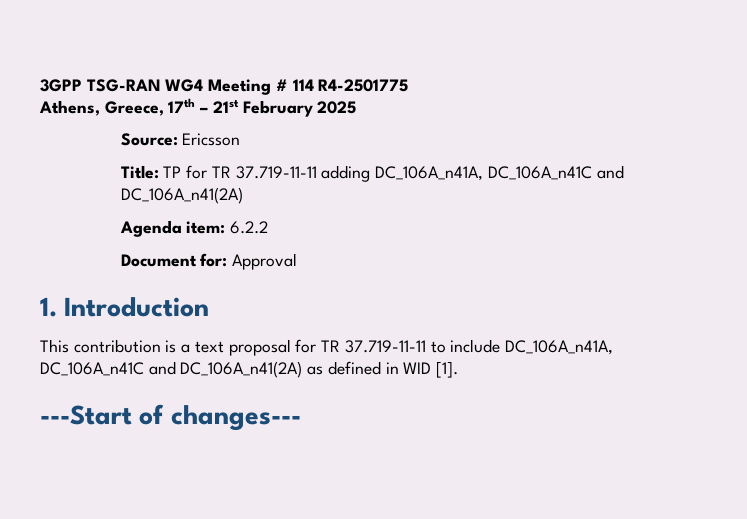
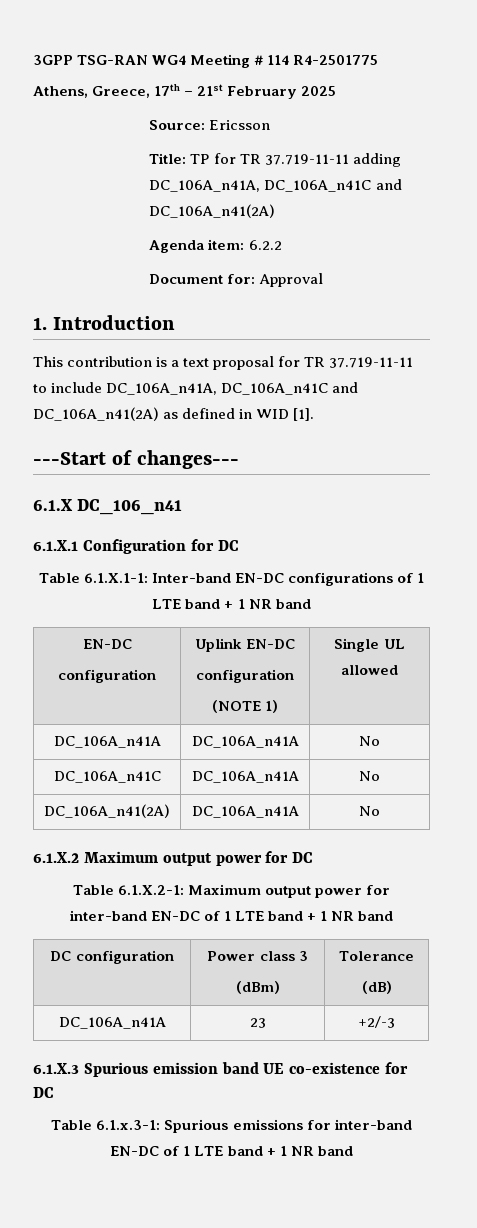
+ 6.1.X DC_106_n41
+ 6.1.X.1 Configuration for DC
+ Table 6.1.X.1-1: Inter-band EN-DC configurations of 1 LTE band + 1 NR band
+ EN-DC
+ configuration | Uplink EN-DC
+ configuration
+ (NOTE 1) | Single UL allowed
+ DC_106A_n41A | DC_106A_n41A | No
+ DC_106A_n41C | DC_106A_n41A | No
+ DC_106A_n41(2A) | DC_106A_n41A | No
+ 6.1.X.2 Maximum output power for DC
+ Table 6.1.X.2-1: Maximum output power for inter-band EN-DC of 1 LTE band + 1 NR band
+ DC configuration | Power class 3
+ (dBm) | Tolerance
+ (dB)
+ DC_106A_n41A | 23 | +2/-3
+ 6.1.X.3 Spurious emission band UE co-existence for DC
+ Table 6.1.x.3-1: Spurious emissions for inter-band EN-DC of 1 LTE band + 1 NR band

